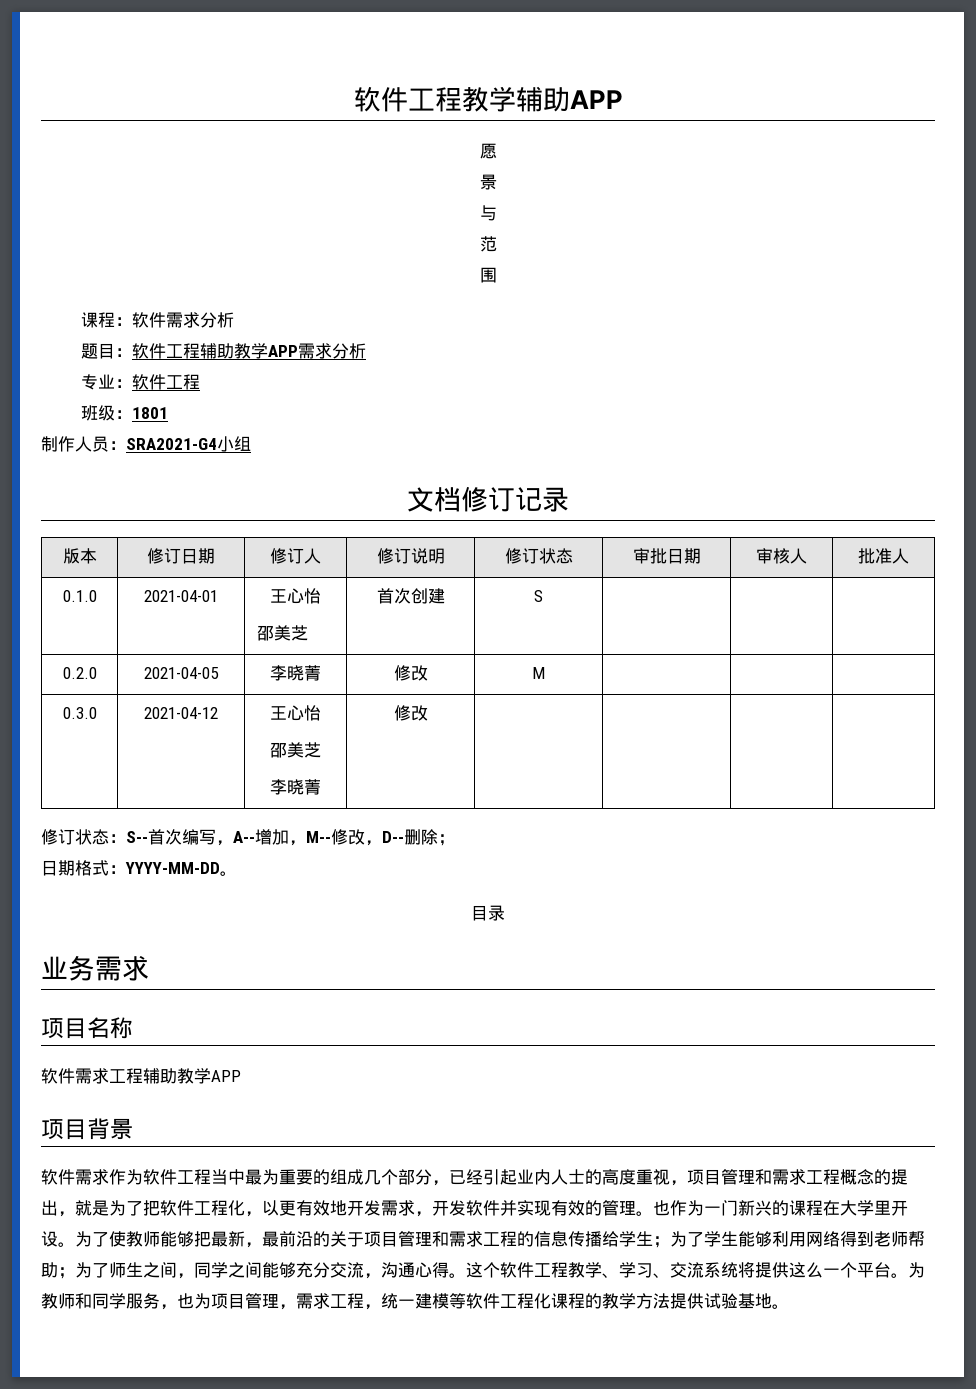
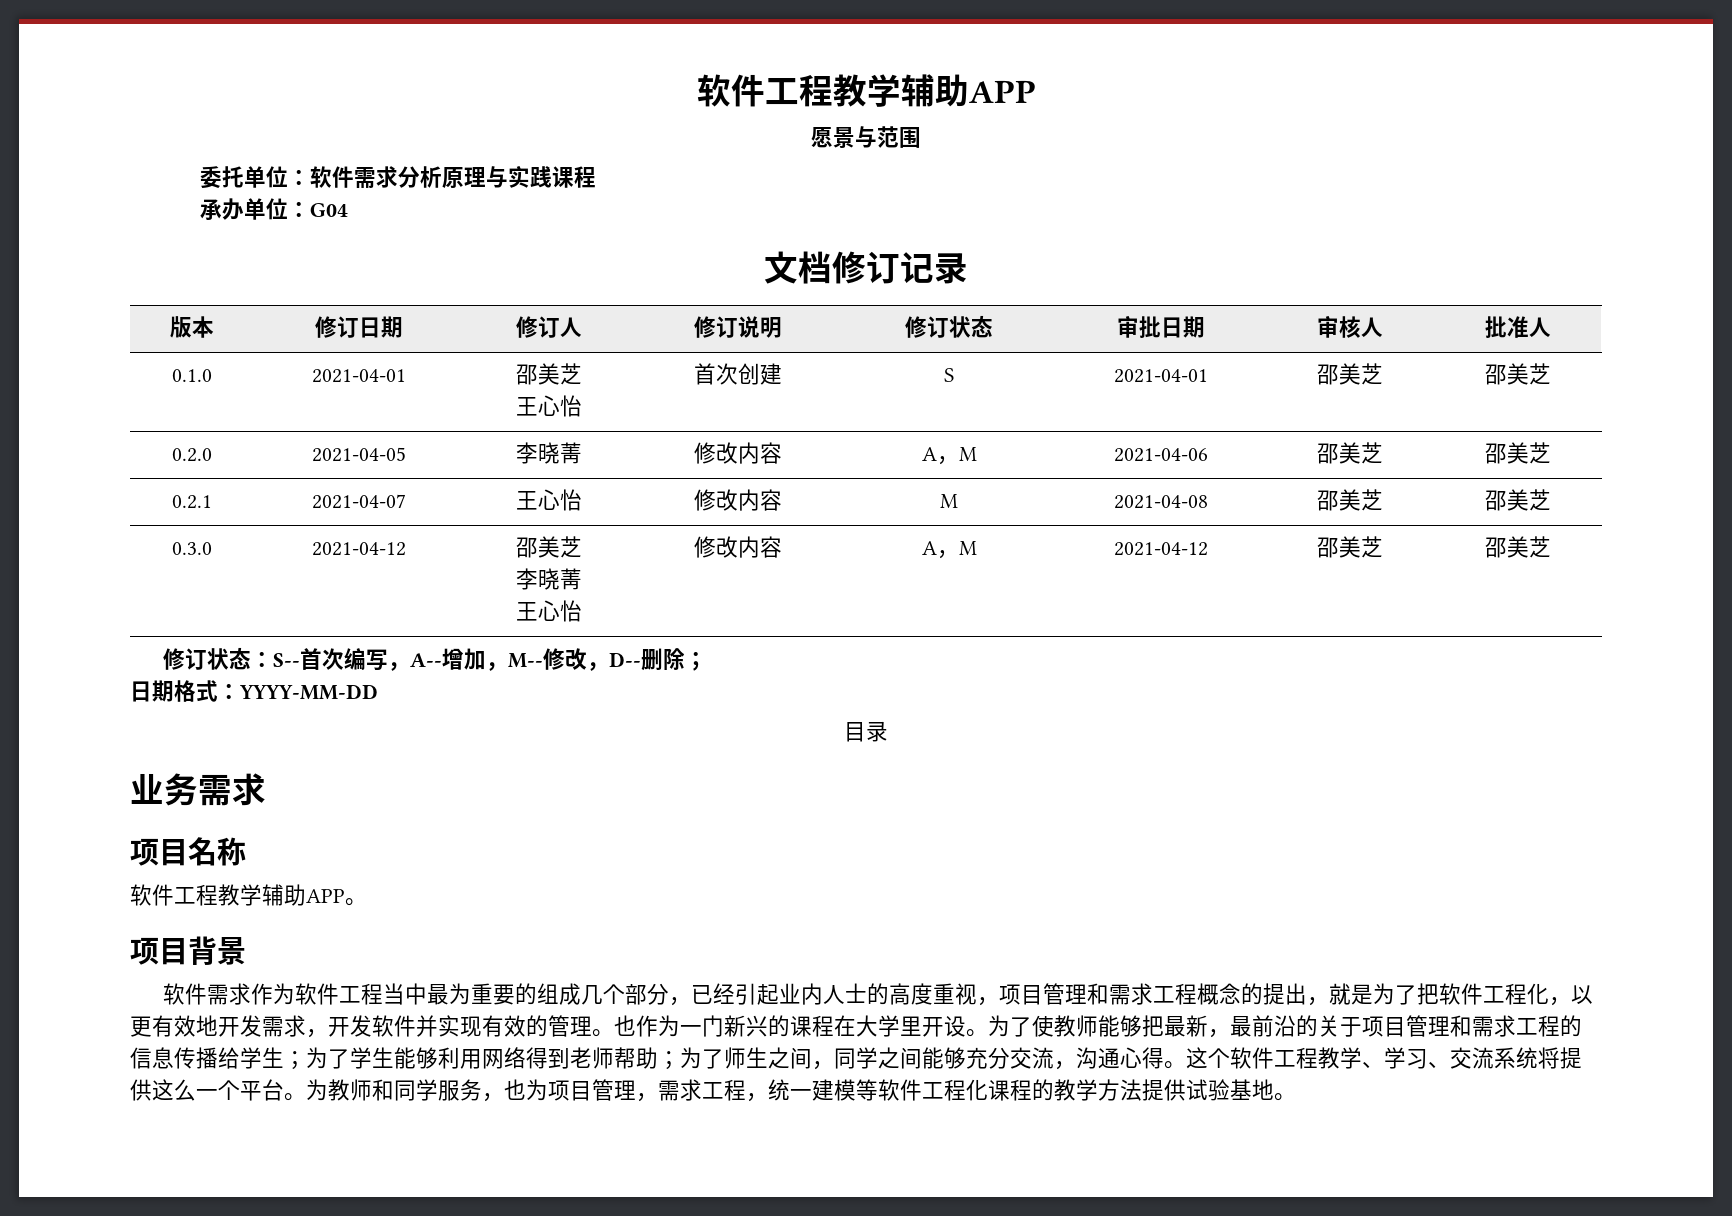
- 愿
- 景
- 与
- 范
- 围
+ 愿景与范围
- 课程：软件需求分析
- 题目：软件工程辅助教学APP需求分析
- 专业：软件工程
- 班级：1801
- 制作人员：SRA2021-G4小组
+ 委托单位：软件需求分析原理与实践课程
+ 承办单位：G04
- 0.1.0 | 2021-04-01 | 王心怡
- 邵美芝 | 首次创建 | S | | |
+ 0.1.0 | 2021-04-01 | 邵美芝
+ 王心怡 | 首次创建 | S | 2021-04-01 | 邵美芝 | 邵美芝
- 0.2.0 | 2021-04-05 | 李晓菁 | 修改 | M | | |
+ 0.2.0 | 2021-04-05 | 李晓菁 | 修改内容 | A，M | 2021-04-06 | 邵美芝 | 邵美芝
+ 0.2.1 | 2021-04-07 | 王心怡 | 修改内容 | M | 2021-04-08 | 邵美芝 | 邵美芝
- 0.3.0 | 2021-04-12 | 王心怡
- 邵美芝
- 李晓菁 | 修改 | | | |
+ 0.3.0 | 2021-04-12 | 邵美芝
+ 李晓菁
+ 王心怡 | 修改内容 | A，M | 2021-04-12 | 邵美芝 | 邵美芝
- 日期格式：YYYY-MM-DD。
+ 日期格式：YYYY-MM-DD
- 软件需求工程辅助教学APP
+ 软件工程教学辅助APP。

